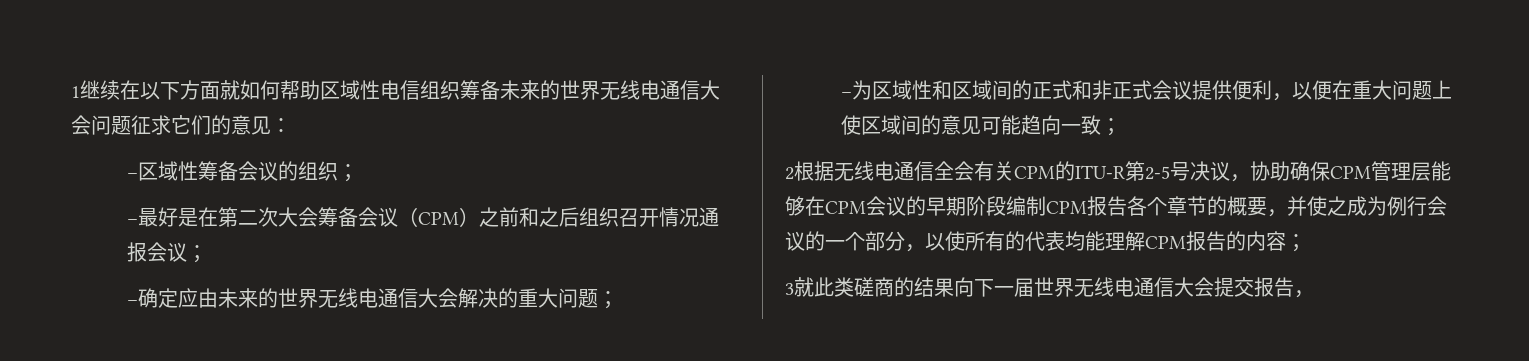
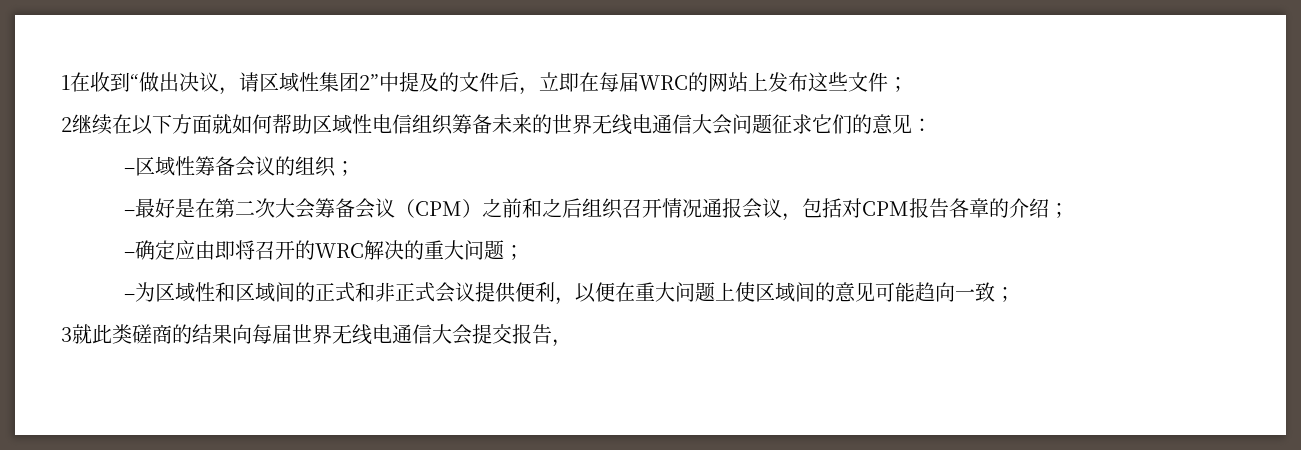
- 1继续在以下方面就如何帮助区域性电信组织筹备未来的世界无线电通信大会问题征求它们的意见：
+ 1在收到“做出决议，请区域性集团2”中提及的文件后，立即在每届WRC的网站上发布这些文件；
+ 2继续在以下方面就如何帮助区域性电信组织筹备未来的世界无线电通信大会问题征求它们的意见：
- –最好是在第二次大会筹备会议（CPM）之前和之后组织召开情况通报会议；
- –确定应由未来的世界无线电通信大会解决的重大问题；
+ –最好是在第二次大会筹备会议（CPM）之前和之后组织召开情况通报会议，包括对CPM报告各章的介绍；
+ –确定应由即将召开的WRC解决的重大问题；
- 2根据无线电通信全会有关CPM的ITU-R第2-5号决议，协助确保CPM管理层能够在CPM会议的早期阶段编制CPM报告各个章节的概要，并使之成为例行会议的一个部分，以使所有的代表均能理解CPM报告的内容；
- 3就此类磋商的结果向下一届世界无线电通信大会提交报告，
+ 3就此类磋商的结果向每届世界无线电通信大会提交报告，

